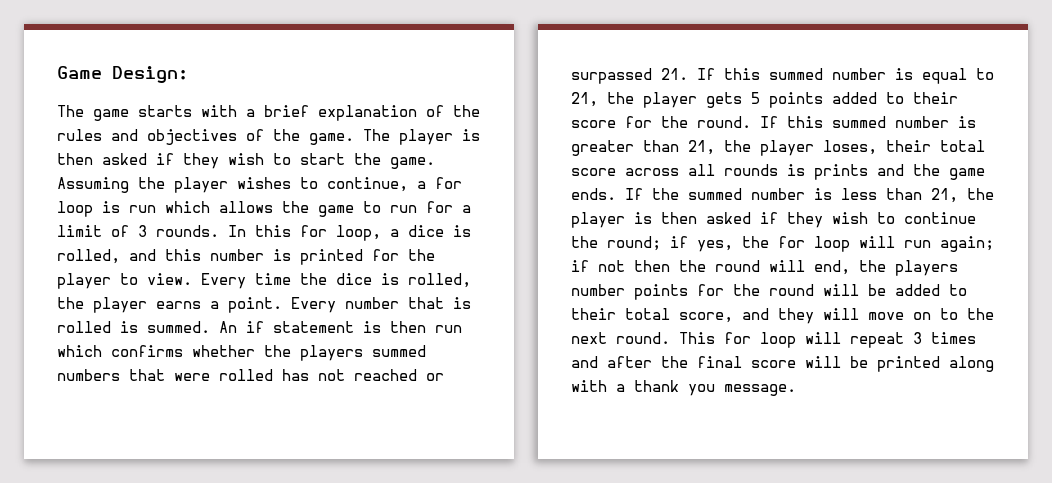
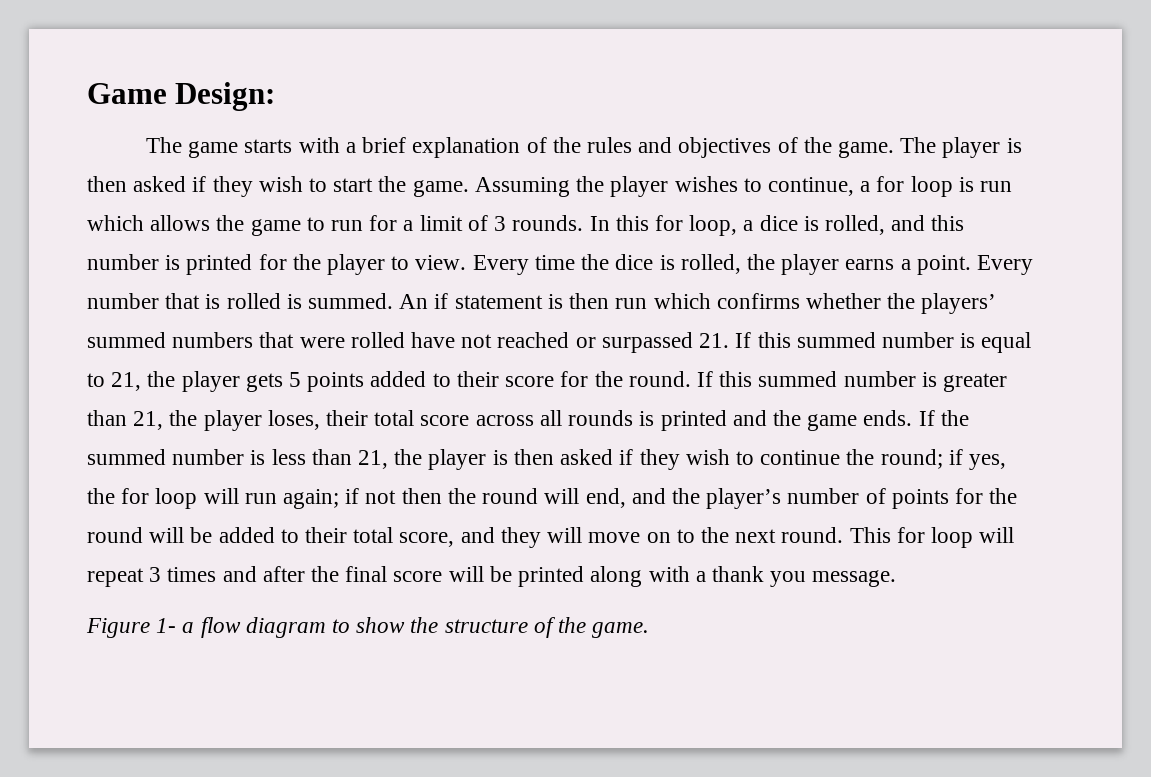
- An if statement is then run which confirms whether the players summed numbers that were rolled has not reached or surpassed 21. If this summed number is equal to 21, the player gets 5 points added to their score for the round.
+ An if statement is then run which confirms whether the players’ summed numbers that were rolled have not reached or surpassed 21. If this summed number is equal to 21, the player gets 5 points added to their score for the round.
- If this summed number is greater than 21, the player loses, their total score across all rounds is prints and the game ends.
+ If this summed number is greater than 21, the player loses, their total score across all rounds is printed and the game ends.
- If the summed number is less than 21, the player is then asked if they wish to continue the round; if yes, the for loop will run again; if not then the round will end, the players number points for the round will be added to their total score, and they will move on to the next round.
+ If the summed number is less than 21, the player is then asked if they wish to continue the round; if yes, the for loop will run again; if not then the round will end, and the player’s number of points for the round will be added to their total score, and they will move on to the next round.
+ Figure 1- a flow diagram to show the structure of the game.

